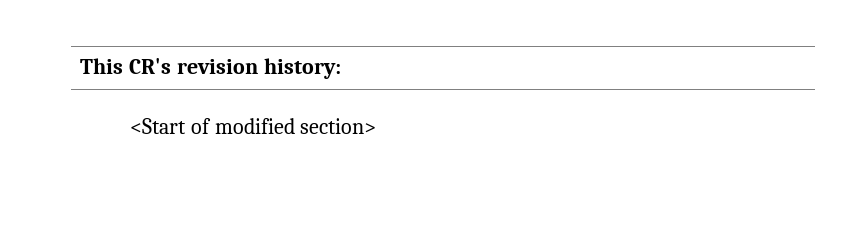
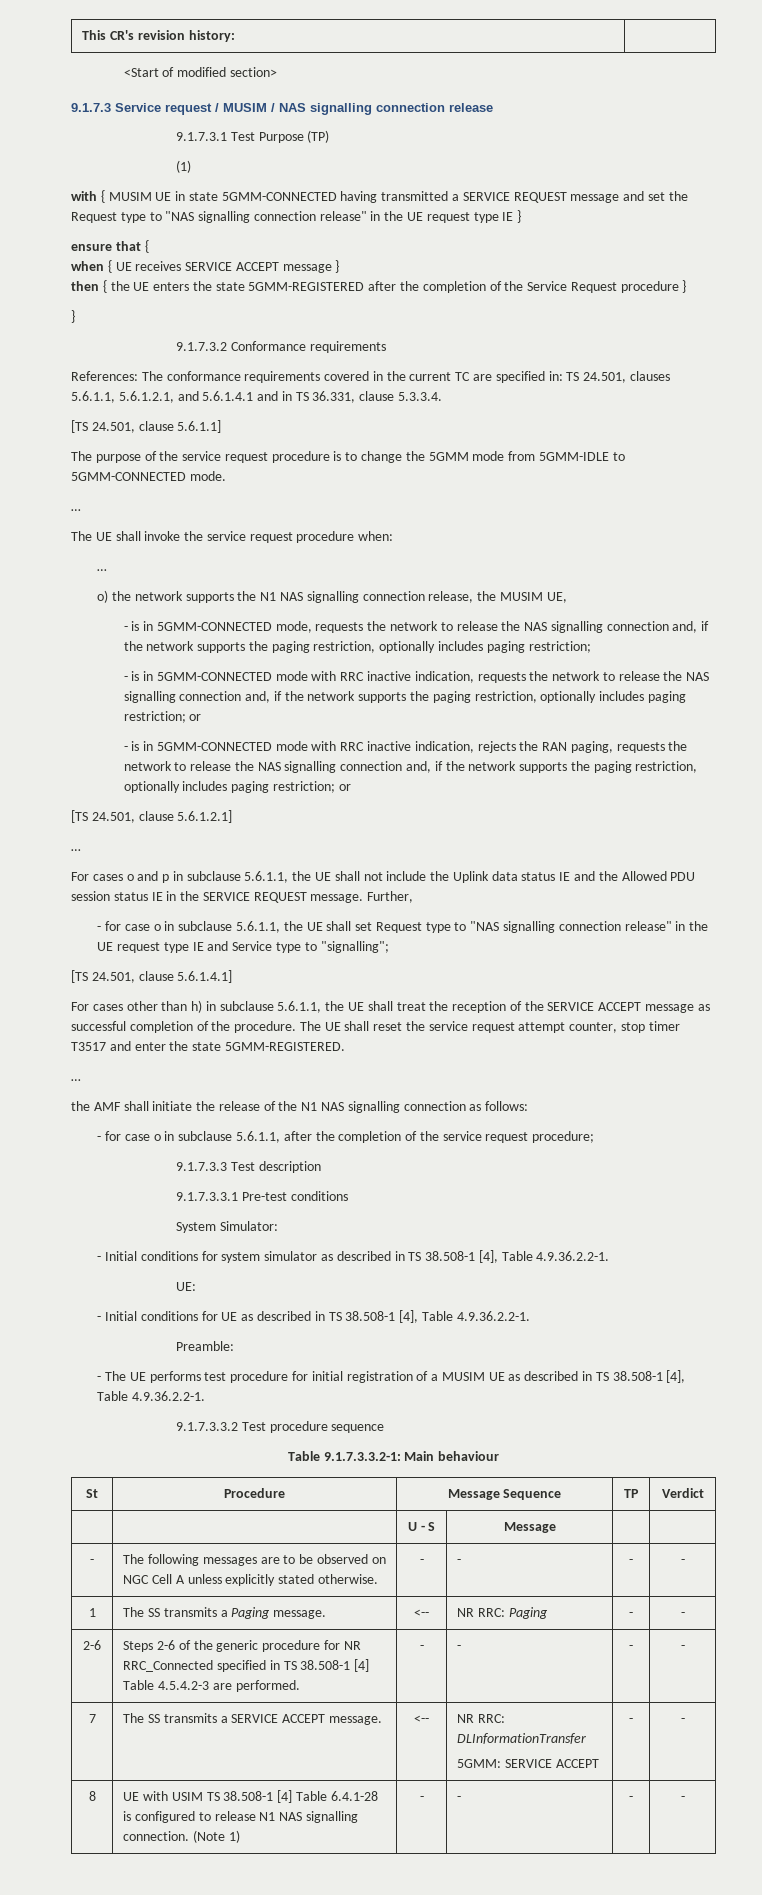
+ 9.1.7.3 Service request / MUSIM / NAS signalling connection release
+ 9.1.7.3.1 Test Purpose (TP)
+ (1)
+ with { MUSIM UE in state 5GMM-CONNECTED having transmitted a SERVICE REQUEST message and set the Request type to "NAS signalling connection release" in the UE request type IE }
+ ensure that {
+ when { UE receives SERVICE ACCEPT message }
+ then { the UE enters the state 5GMM-REGISTERED after the completion of the Service Request procedure }
+ }
+ 9.1.7.3.2 Conformance requirements
+ References: The conformance requirements covered in the current TC are specified in: TS 24.501, clauses 5.6.1.1, 5.6.1.2.1, and 5.6.1.4.1 and in TS 36.331, clause 5.3.3.4.
+ [TS 24.501, clause 5.6.1.1]
+ The purpose of the service request procedure is to change the 5GMM mode from 5GMM-IDLE to 5GMM-CONNECTED mode.
+ …
+ The UE shall invoke the service request procedure when:
+ …
+ o) the network supports the N1 NAS signalling connection release, the MUSIM UE,
+ - is in 5GMM-CONNECTED mode, requests the network to release the NAS signalling connection and, if the network supports the paging restriction, optionally includes paging restriction;
+ - is in 5GMM-CONNECTED mode with RRC inactive indication, requests the network to release the NAS signalling connection and, if the network supports the paging restriction, optionally includes paging restriction; or
+ - is in 5GMM-CONNECTED mode with RRC inactive indication, rejects the RAN paging, requests the network to release the NAS signalling connection and, if the network supports the paging restriction, optionally includes paging restriction; or
+ [TS 24.501, clause 5.6.1.2.1]
+ …
+ For cases o and p in subclause 5.6.1.1, the UE shall not include the Uplink data status IE and the Allowed PDU session status IE in the SERVICE REQUEST message. Further,
+ - for case o in subclause 5.6.1.1, the UE shall set Request type to "NAS signalling connection release" in the UE request type IE and Service type to "signalling";
+ [TS 24.501, clause 5.6.1.4.1]
+ For cases other than h) in subclause 5.6.1.1, the UE shall treat the reception of the SERVICE ACCEPT message as successful completion of the procedure. The UE shall reset the service request attempt counter, stop timer T3517 and enter the state 5GMM-REGISTERED.
+ …
+ the AMF shall initiate the release of the N1 NAS signalling connection as follows:
+ - for case o in subclause 5.6.1.1, after the completion of the service request procedure;
+ 9.1.7.3.3 Test description
+ 9.1.7.3.3.1 Pre-test conditions
+ System Simulator:
+ - Initial conditions for system simulator as described in TS 38.508-1 [4], Table 4.9.36.2.2-1.
+ UE:
+ - Initial conditions for UE as described in TS 38.508-1 [4], Table 4.9.36.2.2-1.
+ Preamble:
+ - The UE performs test procedure for initial registration of a MUSIM UE as described in TS 38.508-1 [4], Table 4.9.36.2.2-1.
+ 9.1.7.3.3.2 Test procedure sequence
+ Table 9.1.7.3.3.2-1: Main behaviour
+ St | Procedure | Message Sequence | TP | Verdict
+ | | U - S | Message | |
+ - | The following messages are to be observed on NGC Cell A unless explicitly stated otherwise. | - | - | - | -
+ 1 | The SS transmits a Paging message. | <-- | NR RRC: Paging | - | -
+ 2-6 | Steps 2-6 of the generic procedure for NR RRC_Connected specified in TS 38.508-1 [4] Table 4.5.4.2-3 are performed. | - | - | - | -
+ 7 | The SS transmits a SERVICE ACCEPT message. | <-- | NR RRC: DLInformationTransfer
+ 5GMM: SERVICE ACCEPT | - | -
+ 8 | UE with USIM TS 38.508-1 [4] Table 6.4.1-28 is configured to release N1 NAS signalling connection. (Note 1) | - | - | - | -

